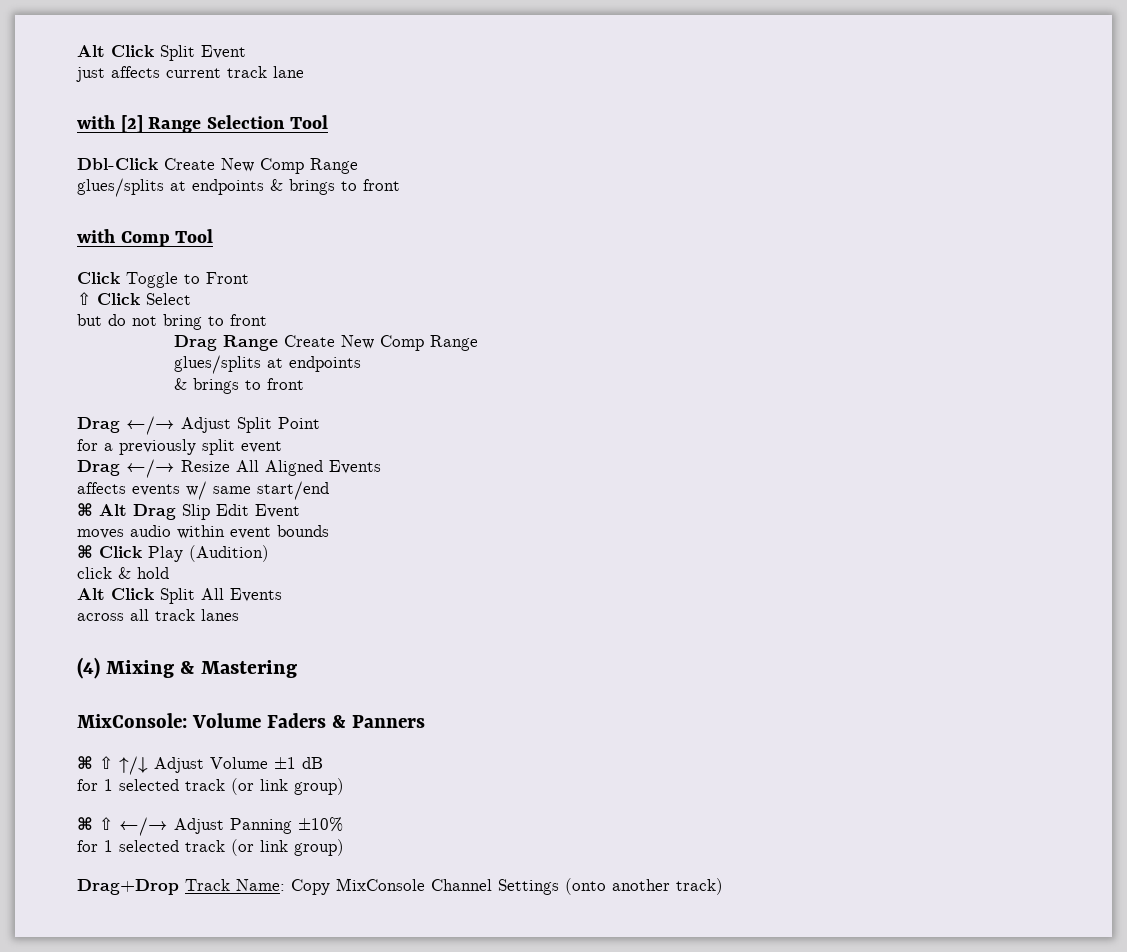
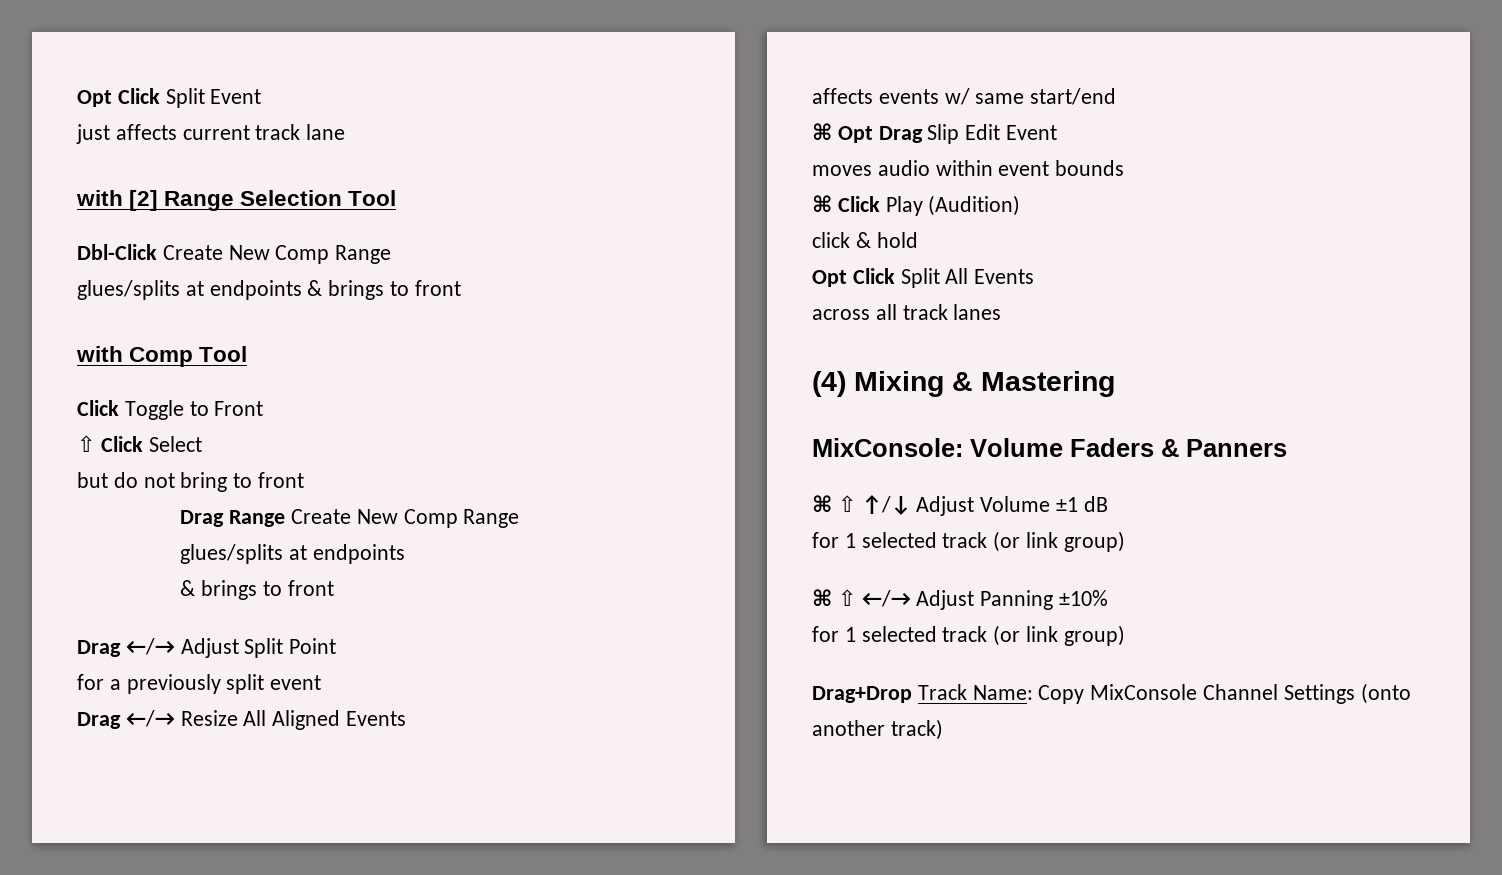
- Alt Click Split Event
+ Opt Click Split Event
- ⌘ Alt Drag Slip Edit Event
+ ⌘ Opt Drag Slip Edit Event
- Alt Click Split All Events
+ Opt Click Split All Events

